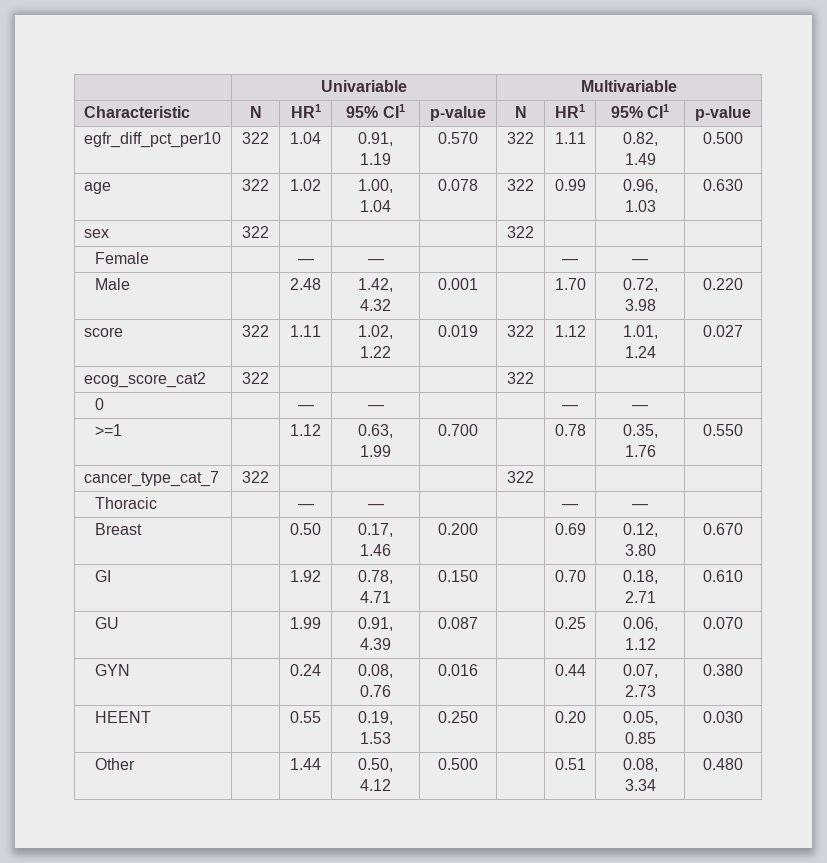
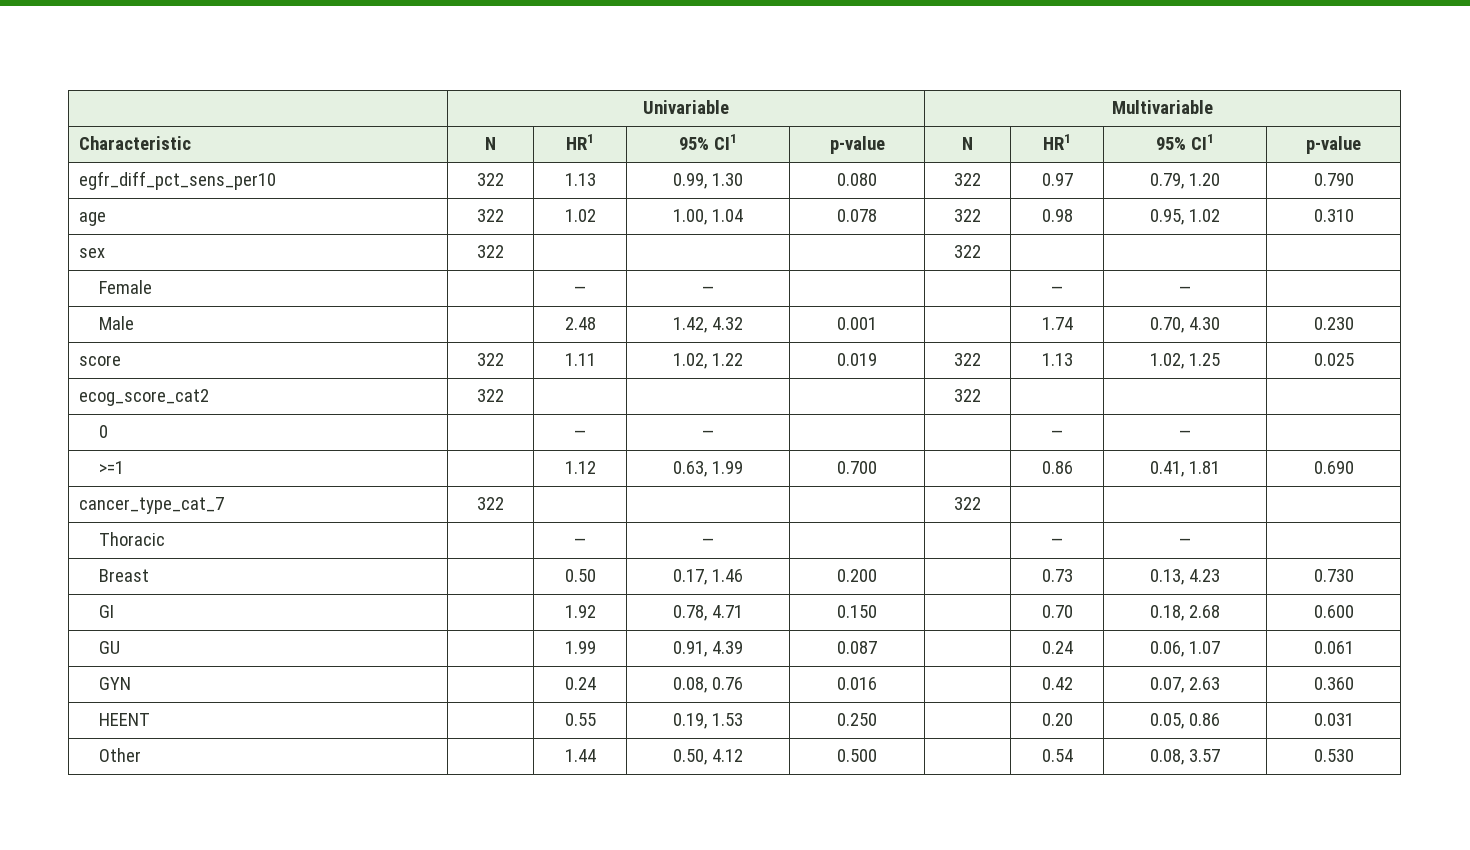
- egfr_diff_pct_per10 | 322 | 1.04 | 0.91, 1.19 | 0.570 | 322 | 1.11 | 0.82, 1.49 | 0.500
+ egfr_diff_pct_sens_per10 | 322 | 1.13 | 0.99, 1.30 | 0.080 | 322 | 0.97 | 0.79, 1.20 | 0.790
- age | 322 | 1.02 | 1.00, 1.04 | 0.078 | 322 | 0.99 | 0.96, 1.03 | 0.630
+ age | 322 | 1.02 | 1.00, 1.04 | 0.078 | 322 | 0.98 | 0.95, 1.02 | 0.310
- Male | | 2.48 | 1.42, 4.32 | 0.001 | | 1.70 | 0.72, 3.98 | 0.220
+ Male | | 2.48 | 1.42, 4.32 | 0.001 | | 1.74 | 0.70, 4.30 | 0.230
- score | 322 | 1.11 | 1.02, 1.22 | 0.019 | 322 | 1.12 | 1.01, 1.24 | 0.027
+ score | 322 | 1.11 | 1.02, 1.22 | 0.019 | 322 | 1.13 | 1.02, 1.25 | 0.025
- >=1 | | 1.12 | 0.63, 1.99 | 0.700 | | 0.78 | 0.35, 1.76 | 0.550
+ >=1 | | 1.12 | 0.63, 1.99 | 0.700 | | 0.86 | 0.41, 1.81 | 0.690
- Breast | | 0.50 | 0.17, 1.46 | 0.200 | | 0.69 | 0.12, 3.80 | 0.670
+ Breast | | 0.50 | 0.17, 1.46 | 0.200 | | 0.73 | 0.13, 4.23 | 0.730
- GI | | 1.92 | 0.78, 4.71 | 0.150 | | 0.70 | 0.18, 2.71 | 0.610
+ GI | | 1.92 | 0.78, 4.71 | 0.150 | | 0.70 | 0.18, 2.68 | 0.600
- GU | | 1.99 | 0.91, 4.39 | 0.087 | | 0.25 | 0.06, 1.12 | 0.070
+ GU | | 1.99 | 0.91, 4.39 | 0.087 | | 0.24 | 0.06, 1.07 | 0.061
- GYN | | 0.24 | 0.08, 0.76 | 0.016 | | 0.44 | 0.07, 2.73 | 0.380
+ GYN | | 0.24 | 0.08, 0.76 | 0.016 | | 0.42 | 0.07, 2.63 | 0.360
- HEENT | | 0.55 | 0.19, 1.53 | 0.250 | | 0.20 | 0.05, 0.85 | 0.030
+ HEENT | | 0.55 | 0.19, 1.53 | 0.250 | | 0.20 | 0.05, 0.86 | 0.031
- Other | | 1.44 | 0.50, 4.12 | 0.500 | | 0.51 | 0.08, 3.34 | 0.480
+ Other | | 1.44 | 0.50, 4.12 | 0.500 | | 0.54 | 0.08, 3.57 | 0.530

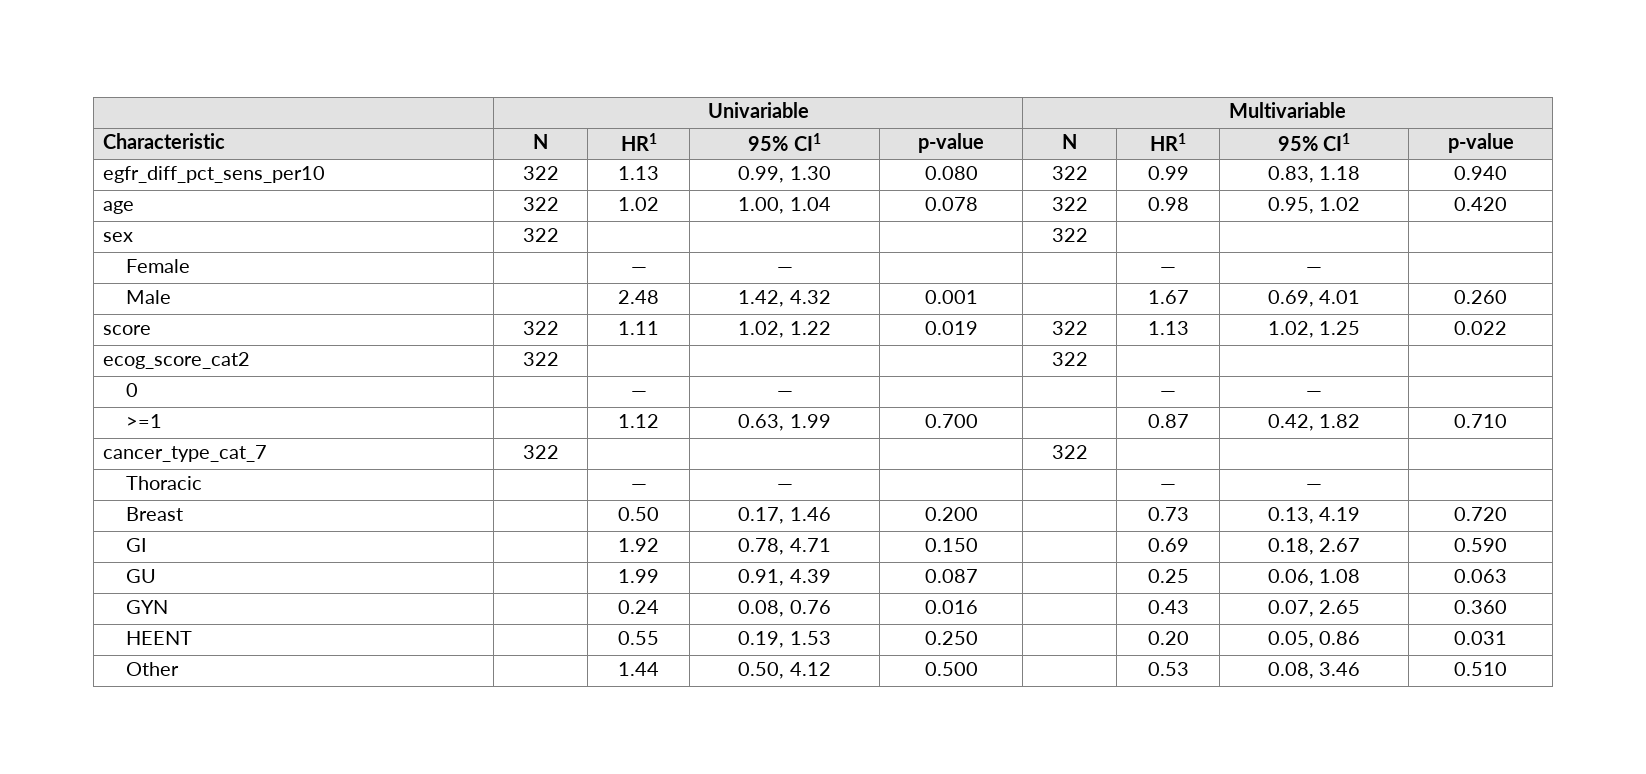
- egfr_diff_pct_sens_per10 | 322 | 1.13 | 0.99, 1.30 | 0.080 | 322 | 0.97 | 0.79, 1.20 | 0.790
+ egfr_diff_pct_sens_per10 | 322 | 1.13 | 0.99, 1.30 | 0.080 | 322 | 0.99 | 0.83, 1.18 | 0.940
- age | 322 | 1.02 | 1.00, 1.04 | 0.078 | 322 | 0.98 | 0.95, 1.02 | 0.310
+ age | 322 | 1.02 | 1.00, 1.04 | 0.078 | 322 | 0.98 | 0.95, 1.02 | 0.420
- Male | | 2.48 | 1.42, 4.32 | 0.001 | | 1.74 | 0.70, 4.30 | 0.230
+ Male | | 2.48 | 1.42, 4.32 | 0.001 | | 1.67 | 0.69, 4.01 | 0.260
- score | 322 | 1.11 | 1.02, 1.22 | 0.019 | 322 | 1.13 | 1.02, 1.25 | 0.025
+ score | 322 | 1.11 | 1.02, 1.22 | 0.019 | 322 | 1.13 | 1.02, 1.25 | 0.022
- >=1 | | 1.12 | 0.63, 1.99 | 0.700 | | 0.86 | 0.41, 1.81 | 0.690
+ >=1 | | 1.12 | 0.63, 1.99 | 0.700 | | 0.87 | 0.42, 1.82 | 0.710
- Breast | | 0.50 | 0.17, 1.46 | 0.200 | | 0.73 | 0.13, 4.23 | 0.730
+ Breast | | 0.50 | 0.17, 1.46 | 0.200 | | 0.73 | 0.13, 4.19 | 0.720
- GI | | 1.92 | 0.78, 4.71 | 0.150 | | 0.70 | 0.18, 2.68 | 0.600
+ GI | | 1.92 | 0.78, 4.71 | 0.150 | | 0.69 | 0.18, 2.67 | 0.590
- GU | | 1.99 | 0.91, 4.39 | 0.087 | | 0.24 | 0.06, 1.07 | 0.061
+ GU | | 1.99 | 0.91, 4.39 | 0.087 | | 0.25 | 0.06, 1.08 | 0.063
- GYN | | 0.24 | 0.08, 0.76 | 0.016 | | 0.42 | 0.07, 2.63 | 0.360
+ GYN | | 0.24 | 0.08, 0.76 | 0.016 | | 0.43 | 0.07, 2.65 | 0.360
- Other | | 1.44 | 0.50, 4.12 | 0.500 | | 0.54 | 0.08, 3.57 | 0.530
+ Other | | 1.44 | 0.50, 4.12 | 0.500 | | 0.53 | 0.08, 3.46 | 0.510

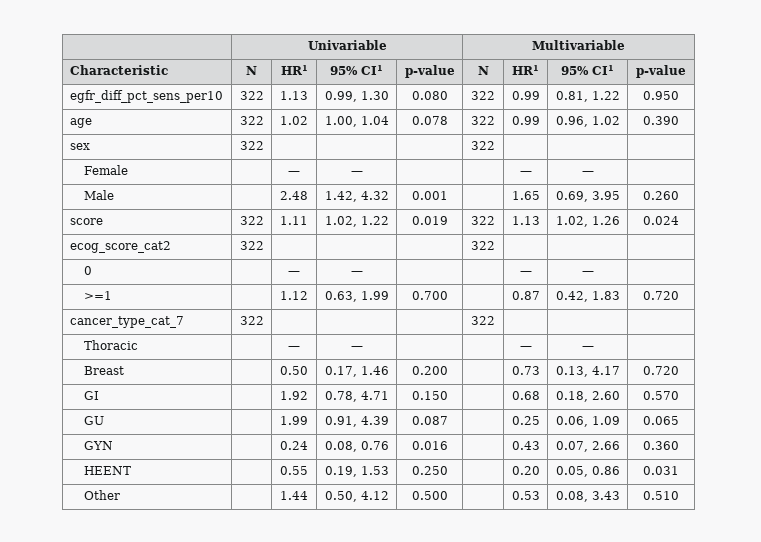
- egfr_diff_pct_sens_per10 | 322 | 1.13 | 0.99, 1.30 | 0.080 | 322 | 0.99 | 0.83, 1.18 | 0.940
+ egfr_diff_pct_sens_per10 | 322 | 1.13 | 0.99, 1.30 | 0.080 | 322 | 0.99 | 0.81, 1.22 | 0.950
- age | 322 | 1.02 | 1.00, 1.04 | 0.078 | 322 | 0.98 | 0.95, 1.02 | 0.420
+ age | 322 | 1.02 | 1.00, 1.04 | 0.078 | 322 | 0.99 | 0.96, 1.02 | 0.390
- Male | | 2.48 | 1.42, 4.32 | 0.001 | | 1.67 | 0.69, 4.01 | 0.260
+ Male | | 2.48 | 1.42, 4.32 | 0.001 | | 1.65 | 0.69, 3.95 | 0.260
- score | 322 | 1.11 | 1.02, 1.22 | 0.019 | 322 | 1.13 | 1.02, 1.25 | 0.022
+ score | 322 | 1.11 | 1.02, 1.22 | 0.019 | 322 | 1.13 | 1.02, 1.26 | 0.024
- >=1 | | 1.12 | 0.63, 1.99 | 0.700 | | 0.87 | 0.42, 1.82 | 0.710
+ >=1 | | 1.12 | 0.63, 1.99 | 0.700 | | 0.87 | 0.42, 1.83 | 0.720
- Breast | | 0.50 | 0.17, 1.46 | 0.200 | | 0.73 | 0.13, 4.19 | 0.720
+ Breast | | 0.50 | 0.17, 1.46 | 0.200 | | 0.73 | 0.13, 4.17 | 0.720
- GI | | 1.92 | 0.78, 4.71 | 0.150 | | 0.69 | 0.18, 2.67 | 0.590
+ GI | | 1.92 | 0.78, 4.71 | 0.150 | | 0.68 | 0.18, 2.60 | 0.570
- GU | | 1.99 | 0.91, 4.39 | 0.087 | | 0.25 | 0.06, 1.08 | 0.063
+ GU | | 1.99 | 0.91, 4.39 | 0.087 | | 0.25 | 0.06, 1.09 | 0.065
- GYN | | 0.24 | 0.08, 0.76 | 0.016 | | 0.43 | 0.07, 2.65 | 0.360
+ GYN | | 0.24 | 0.08, 0.76 | 0.016 | | 0.43 | 0.07, 2.66 | 0.360
- Other | | 1.44 | 0.50, 4.12 | 0.500 | | 0.53 | 0.08, 3.46 | 0.510
+ Other | | 1.44 | 0.50, 4.12 | 0.500 | | 0.53 | 0.08, 3.43 | 0.510

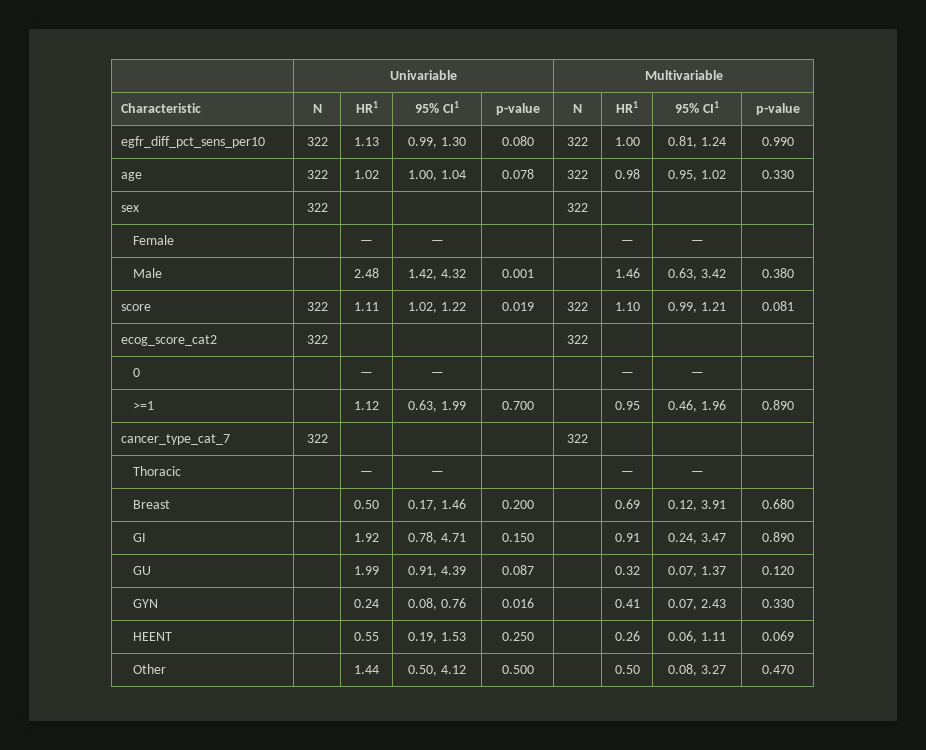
- egfr_diff_pct_sens_per10 | 322 | 1.13 | 0.99, 1.30 | 0.080 | 322 | 0.99 | 0.81, 1.22 | 0.950
+ egfr_diff_pct_sens_per10 | 322 | 1.13 | 0.99, 1.30 | 0.080 | 322 | 1.00 | 0.81, 1.24 | 0.990
- age | 322 | 1.02 | 1.00, 1.04 | 0.078 | 322 | 0.99 | 0.96, 1.02 | 0.390
+ age | 322 | 1.02 | 1.00, 1.04 | 0.078 | 322 | 0.98 | 0.95, 1.02 | 0.330
- Male | | 2.48 | 1.42, 4.32 | 0.001 | | 1.65 | 0.69, 3.95 | 0.260
+ Male | | 2.48 | 1.42, 4.32 | 0.001 | | 1.46 | 0.63, 3.42 | 0.380
- score | 322 | 1.11 | 1.02, 1.22 | 0.019 | 322 | 1.13 | 1.02, 1.26 | 0.024
+ score | 322 | 1.11 | 1.02, 1.22 | 0.019 | 322 | 1.10 | 0.99, 1.21 | 0.081
- >=1 | | 1.12 | 0.63, 1.99 | 0.700 | | 0.87 | 0.42, 1.83 | 0.720
+ >=1 | | 1.12 | 0.63, 1.99 | 0.700 | | 0.95 | 0.46, 1.96 | 0.890
- Breast | | 0.50 | 0.17, 1.46 | 0.200 | | 0.73 | 0.13, 4.17 | 0.720
+ Breast | | 0.50 | 0.17, 1.46 | 0.200 | | 0.69 | 0.12, 3.91 | 0.680
- GI | | 1.92 | 0.78, 4.71 | 0.150 | | 0.68 | 0.18, 2.60 | 0.570
+ GI | | 1.92 | 0.78, 4.71 | 0.150 | | 0.91 | 0.24, 3.47 | 0.890
- GU | | 1.99 | 0.91, 4.39 | 0.087 | | 0.25 | 0.06, 1.09 | 0.065
+ GU | | 1.99 | 0.91, 4.39 | 0.087 | | 0.32 | 0.07, 1.37 | 0.120
- GYN | | 0.24 | 0.08, 0.76 | 0.016 | | 0.43 | 0.07, 2.66 | 0.360
+ GYN | | 0.24 | 0.08, 0.76 | 0.016 | | 0.41 | 0.07, 2.43 | 0.330
- HEENT | | 0.55 | 0.19, 1.53 | 0.250 | | 0.20 | 0.05, 0.86 | 0.031
+ HEENT | | 0.55 | 0.19, 1.53 | 0.250 | | 0.26 | 0.06, 1.11 | 0.069
- Other | | 1.44 | 0.50, 4.12 | 0.500 | | 0.53 | 0.08, 3.43 | 0.510
+ Other | | 1.44 | 0.50, 4.12 | 0.500 | | 0.50 | 0.08, 3.27 | 0.470

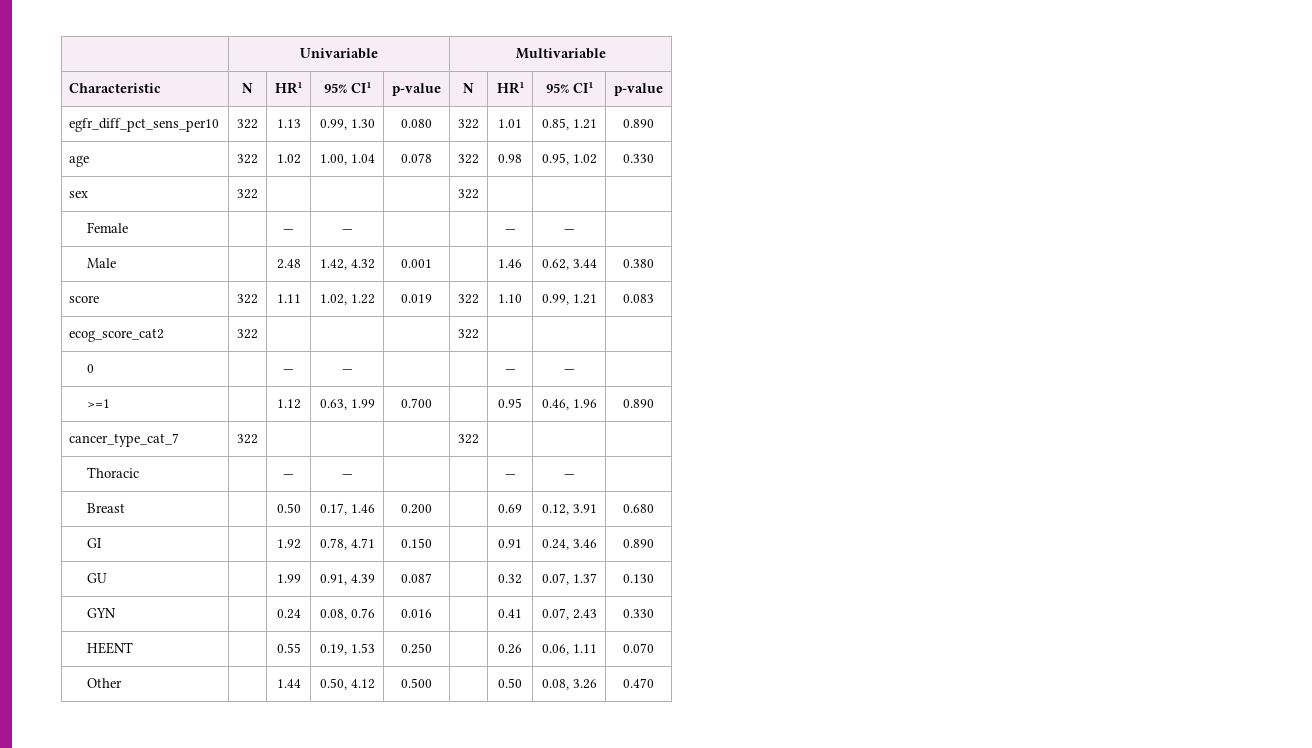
- egfr_diff_pct_sens_per10 | 322 | 1.13 | 0.99, 1.30 | 0.080 | 322 | 1.00 | 0.81, 1.24 | 0.990
+ egfr_diff_pct_sens_per10 | 322 | 1.13 | 0.99, 1.30 | 0.080 | 322 | 1.01 | 0.85, 1.21 | 0.890
- Male | | 2.48 | 1.42, 4.32 | 0.001 | | 1.46 | 0.63, 3.42 | 0.380
+ Male | | 2.48 | 1.42, 4.32 | 0.001 | | 1.46 | 0.62, 3.44 | 0.380
- score | 322 | 1.11 | 1.02, 1.22 | 0.019 | 322 | 1.10 | 0.99, 1.21 | 0.081
+ score | 322 | 1.11 | 1.02, 1.22 | 0.019 | 322 | 1.10 | 0.99, 1.21 | 0.083
- GI | | 1.92 | 0.78, 4.71 | 0.150 | | 0.91 | 0.24, 3.47 | 0.890
+ GI | | 1.92 | 0.78, 4.71 | 0.150 | | 0.91 | 0.24, 3.46 | 0.890
- GU | | 1.99 | 0.91, 4.39 | 0.087 | | 0.32 | 0.07, 1.37 | 0.120
+ GU | | 1.99 | 0.91, 4.39 | 0.087 | | 0.32 | 0.07, 1.37 | 0.130
- HEENT | | 0.55 | 0.19, 1.53 | 0.250 | | 0.26 | 0.06, 1.11 | 0.069
+ HEENT | | 0.55 | 0.19, 1.53 | 0.250 | | 0.26 | 0.06, 1.11 | 0.070
- Other | | 1.44 | 0.50, 4.12 | 0.500 | | 0.50 | 0.08, 3.27 | 0.470
+ Other | | 1.44 | 0.50, 4.12 | 0.500 | | 0.50 | 0.08, 3.26 | 0.470

